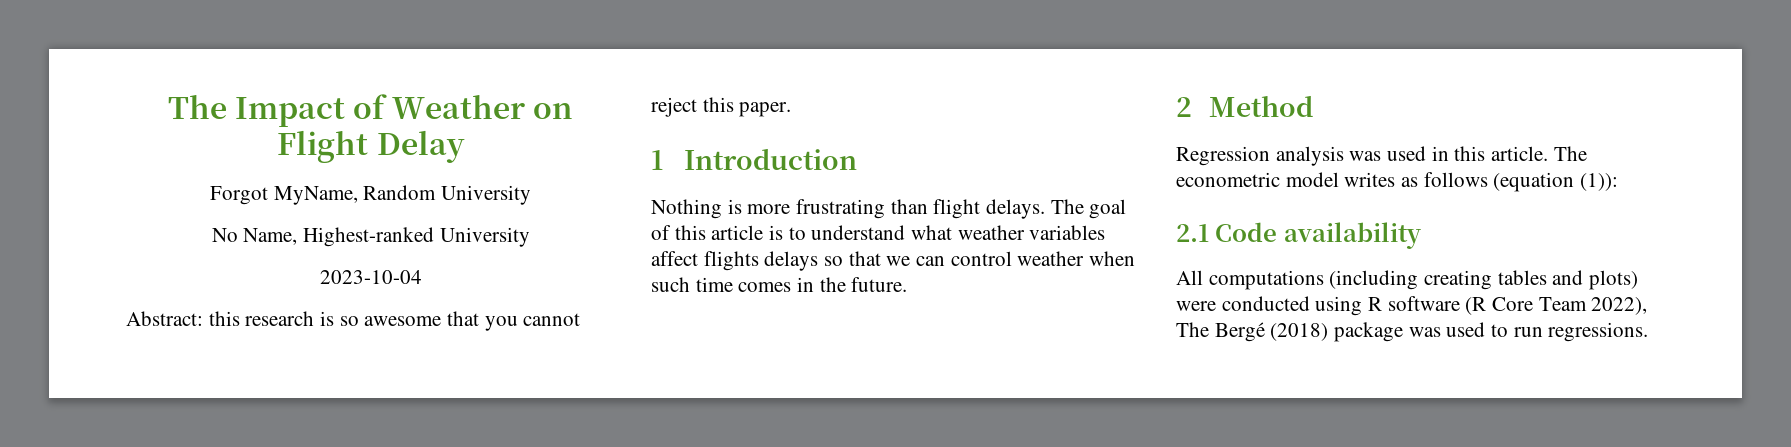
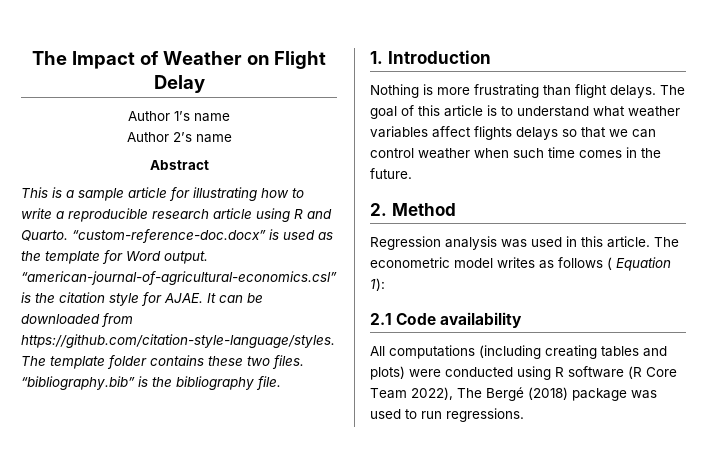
- Forgot MyName, Random University
- No Name, Highest-ranked University
- 2023-10-04
- Abstract: this research is so awesome that you cannot reject this paper.
- 1 Introduction
+ Author 1’s name
+ Author 2’s name
+ Abstract
+ This is a sample article for illustrating how to write a reproducible research article using R and Quarto. “custom-reference-doc.docx” is used as the template for Word output. “american-journal-of-agricultural-economics.csl” is the citation style for AJAE. It can be downloaded from https://github.com/citation-style-language/styles. The template folder contains these two files. “bibliography.bib” is the bibliography file.
+ 1. Introduction
- 2 Method
+ 2. Method
- The econometric model writes as follows (equation (1)):
+ The econometric model writes as follows ( Equation 1):

